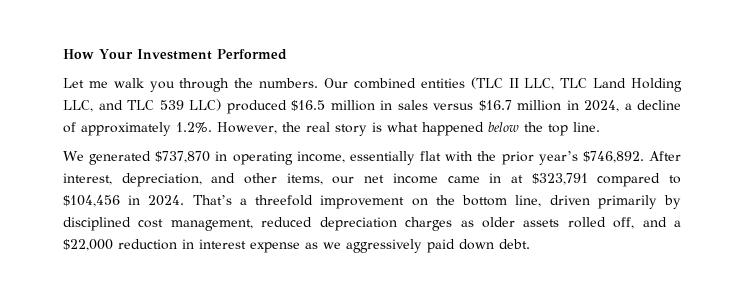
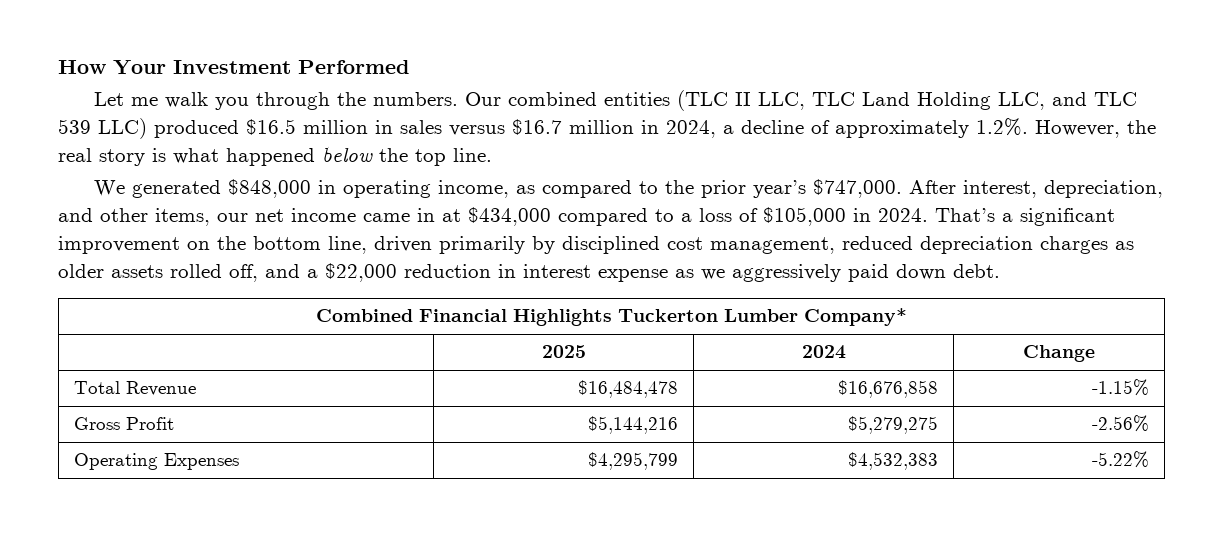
- We generated $737,870 in operating income, essentially flat with the prior year’s $746,892.
+ We generated $848,000 in operating income, as compared to the prior year’s $747,000.
- After interest, depreciation, and other items, our net income came in at $323,791 compared to $104,456 in 2024.
+ After interest, depreciation, and other items, our net income came in at $434,000 compared to a loss of $105,000 in 2024.
- That’s a threefold improvement on the bottom line, driven primarily by disciplined cost management, reduced depreciation charges as older assets rolled off, and a $22,000 reduction in interest expense as we aggressively paid down debt.
+ That’s a significant improvement on the bottom line, driven primarily by disciplined cost management, reduced depreciation charges as older assets rolled off, and a $22,000 reduction in interest expense as we aggressively paid down debt.
+ Combined Financial Highlights Tuckerton Lumber Company*
+ | 2025 | 2024 | Change
+ Total Revenue | $16,484,478 | $16,676,858 | -1.15%
+ Gross Profit | $5,144,216 | $5,279,275 | -2.56%
+ Operating Expenses | $4,295,799 | $4,532,383 | -5.22%

